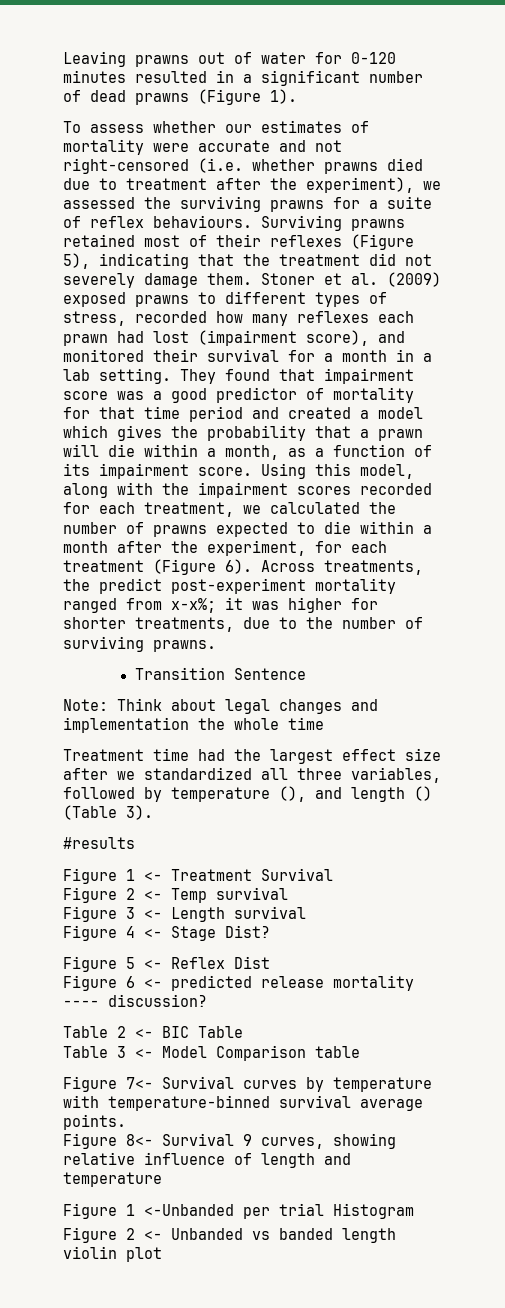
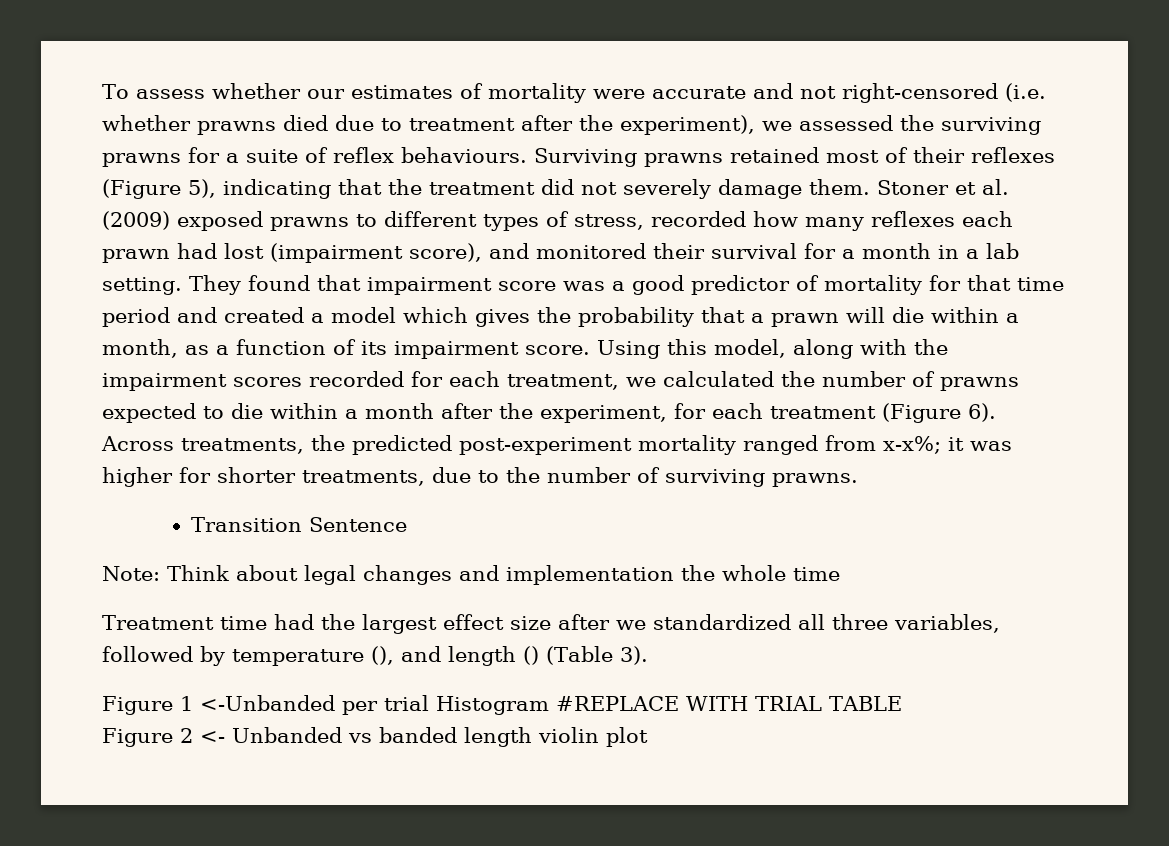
- Leaving prawns out of water for 0-120 minutes resulted in a significant number of dead prawns (Figure 1).
- Across treatments, the predict post-experiment mortality ranged from x-x%; it was higher for shorter treatments, due to the number of surviving prawns.
+ Across treatments, the predicted post-experiment mortality ranged from x-x%; it was higher for shorter treatments, due to the number of surviving prawns.
- #results
- Figure 1 <- Treatment Survival
- Figure 2 <- Temp survival
- Figure 3 <- Length survival
- Figure 4 <- Stage Dist?
- Figure 5 <- Reflex Dist
- Figure 6 <- predicted release mortality ---- discussion?
- Table 2 <- BIC Table
- Table 3 <- Model Comparison table
- Figure 7<- Survival curves by temperature with temperature-binned survival average points.
- Figure 8<- Survival 9 curves, showing relative influence of length and temperature
- Figure 1 <-Unbanded per trial Histogram
+ Figure 1 <-Unbanded per trial Histogram #REPLACE WITH TRIAL TABLE

